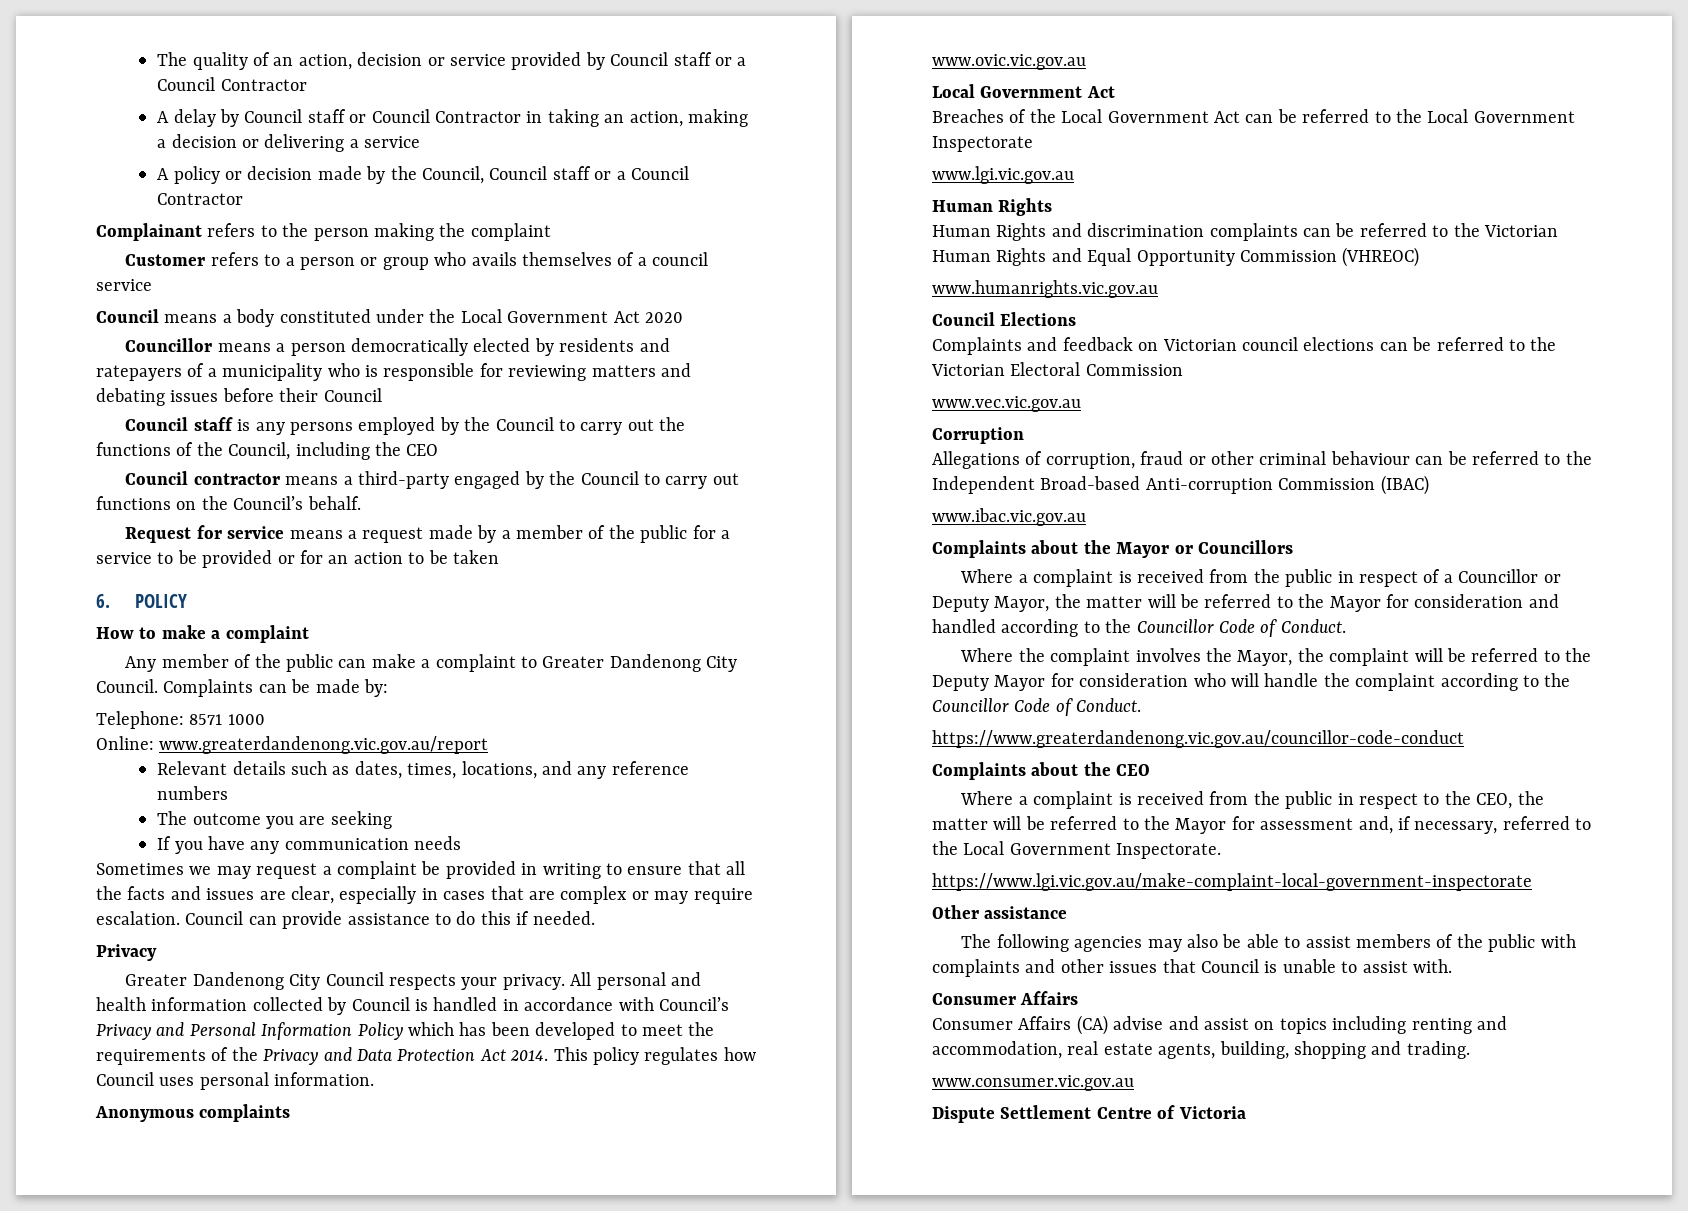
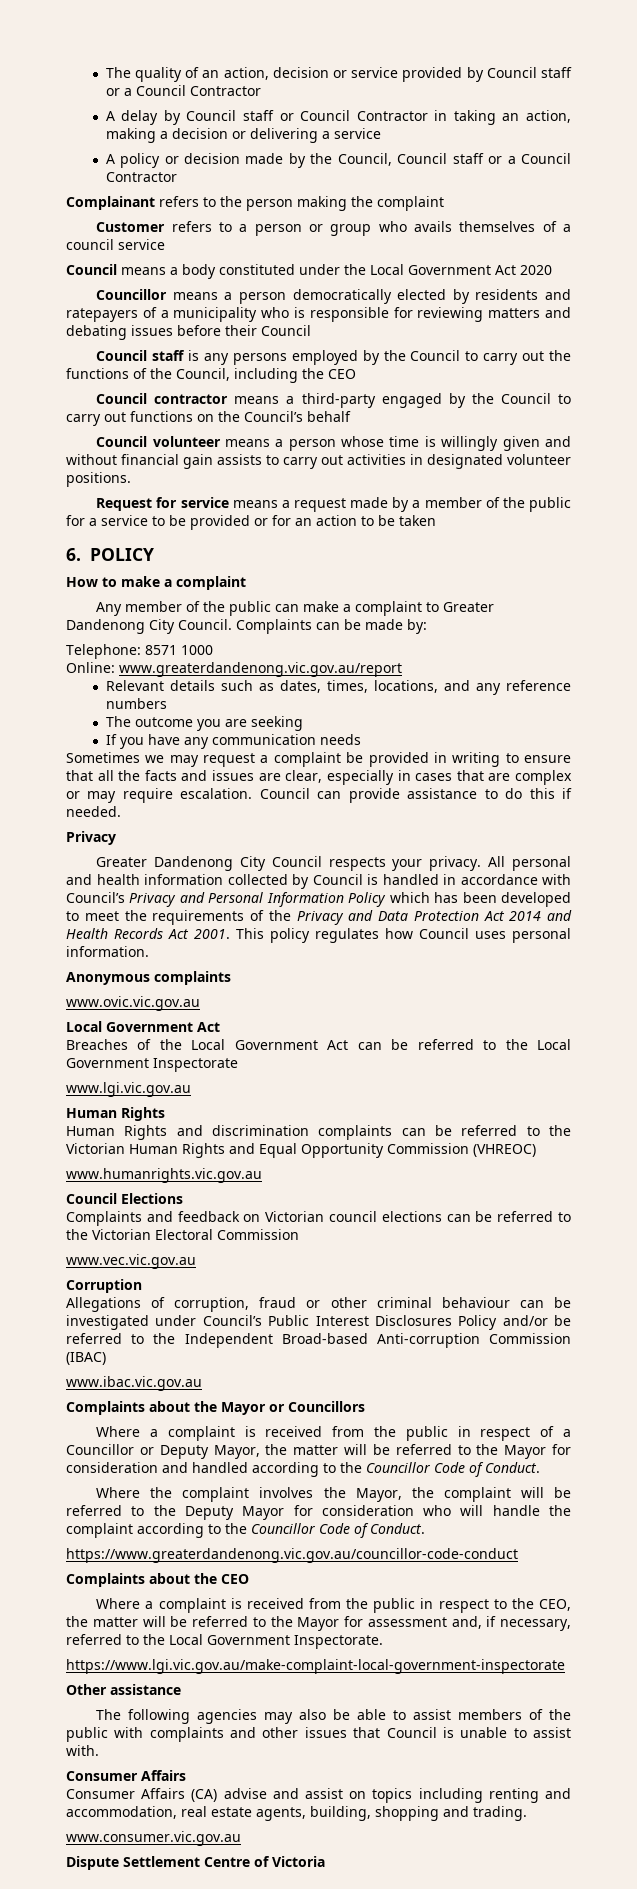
- Council contractor means a third-party engaged by the Council to carry out functions on the Council’s behalf.
+ Council contractor means a third-party engaged by the Council to carry out functions on the Council’s behalf
+ Council volunteer means a person whose time is willingly given and without financial gain assists to carry out activities in designated volunteer positions.
- All personal and health information collected by Council is handled in accordance with Council’s Privacy and Personal Information Policy which has been developed to meet the requirements of the Privacy and Data Protection Act 2014.
+ All personal and health information collected by Council is handled in accordance with Council’s Privacy and Personal Information Policy which has been developed to meet the requirements of the Privacy and Data Protection Act 2014 and Health Records Act 2001.
- Allegations of corruption, fraud or other criminal behaviour can be referred to the Independent Broad-based Anti-corruption Commission (IBAC)
+ Allegations of corruption, fraud or other criminal behaviour can be investigated under Council’s Public Interest Disclosures Policy and/or be referred to the Independent Broad-based Anti-corruption Commission (IBAC)

